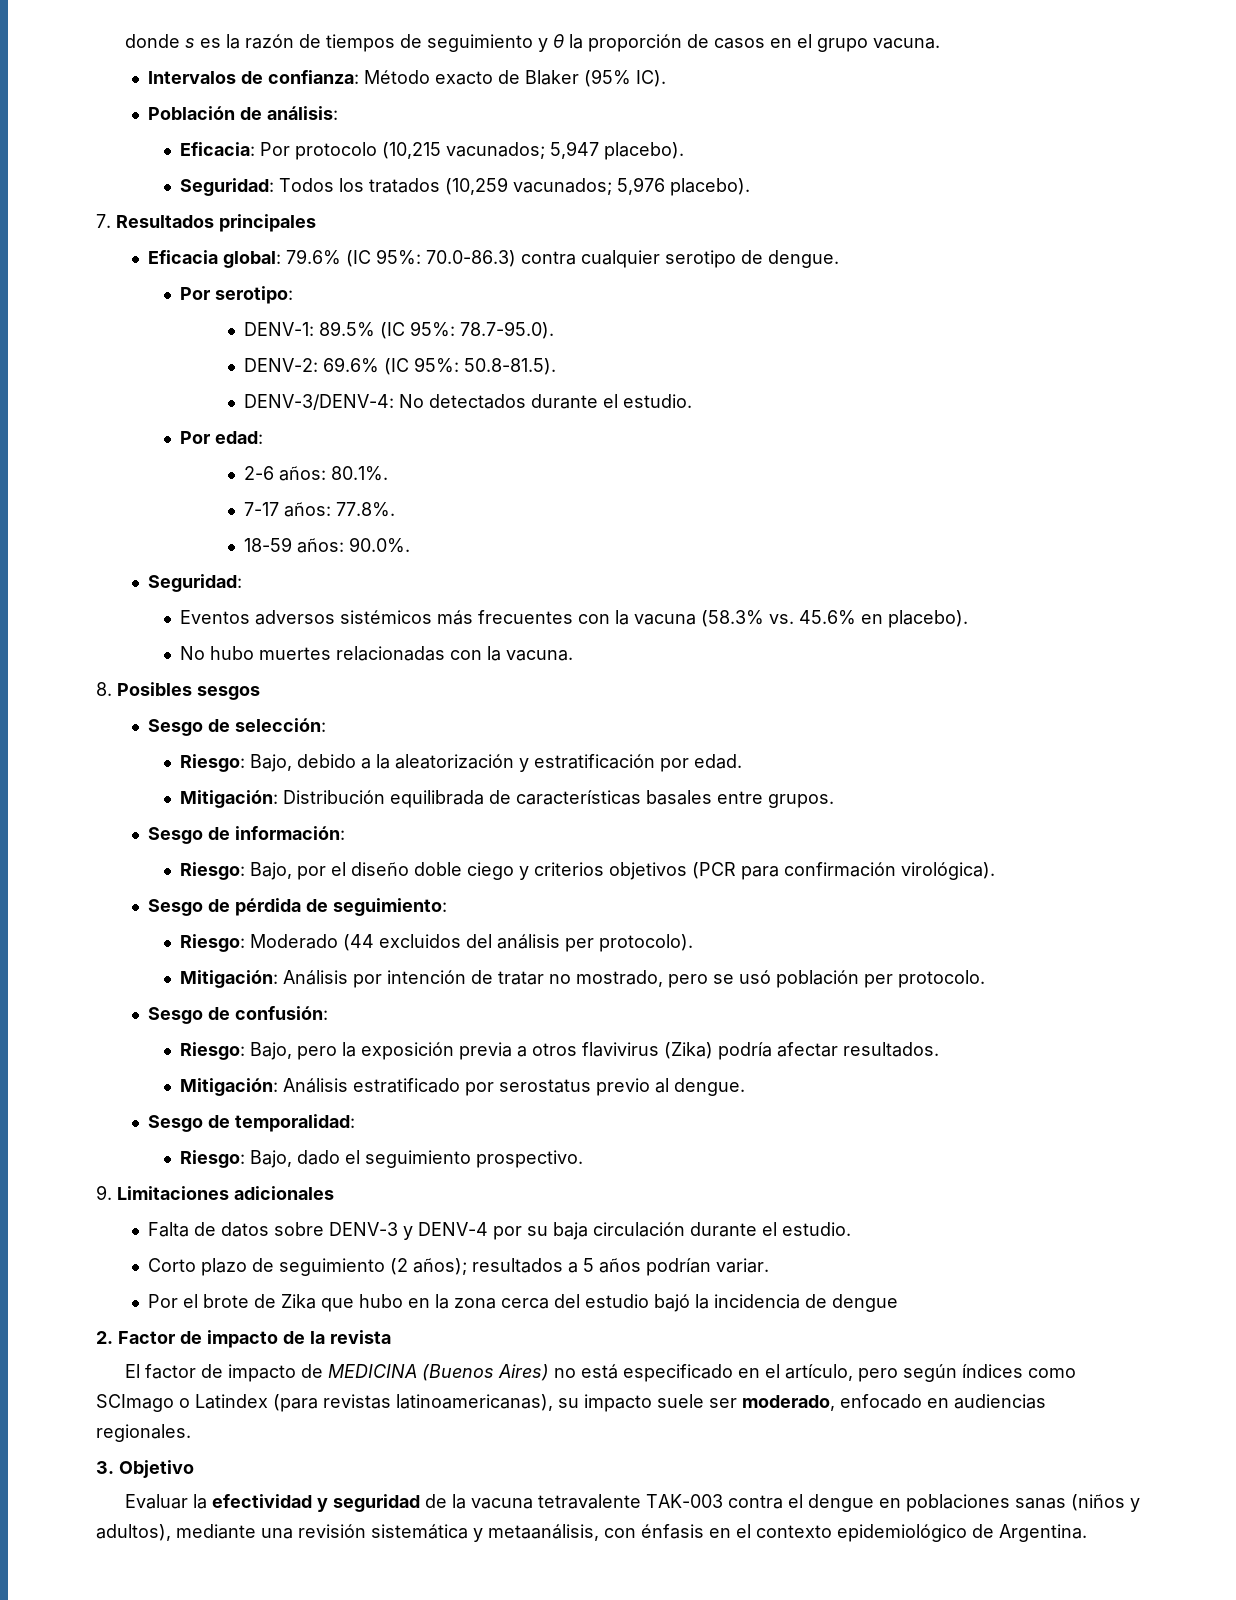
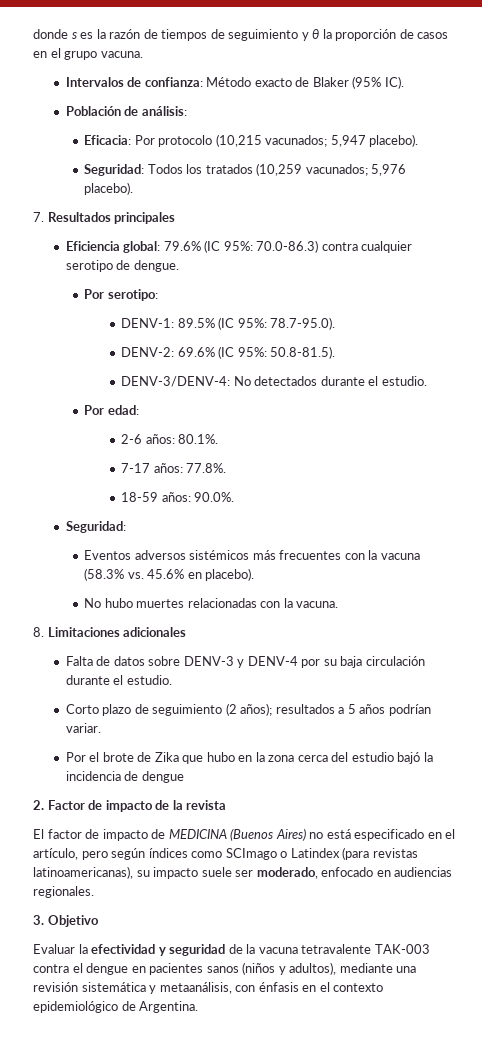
- Eficacia global: 79.6% (IC 95%: 70.0-86.3) contra cualquier serotipo de dengue.
+ Eficiencia global: 79.6% (IC 95%: 70.0-86.3) contra cualquier serotipo de dengue.
- 8. Posibles sesgos
- Sesgo de selección:
- Riesgo: Bajo, debido a la aleatorización y estratificación por edad.
- Mitigación: Distribución equilibrada de características basales entre grupos.
- Sesgo de información:
- Riesgo: Bajo, por el diseño doble ciego y criterios objetivos (PCR para confirmación virológica).
- Sesgo de pérdida de seguimiento:
- Riesgo: Moderado (44 excluidos del análisis per protocolo).
- Mitigación: Análisis por intención de tratar no mostrado, pero se usó población per protocolo.
- Sesgo de confusión:
- Riesgo: Bajo, pero la exposición previa a otros flavivirus (Zika) podría afectar resultados.
- Mitigación: Análisis estratificado por serostatus previo al dengue.
- Sesgo de temporalidad:
- Riesgo: Bajo, dado el seguimiento prospectivo.
- 9. Limitaciones adicionales
+ 8. Limitaciones adicionales
- Evaluar la efectividad y seguridad de la vacuna tetravalente TAK-003 contra el dengue en poblaciones sanas (niños y adultos), mediante una revisión sistemática y metaanálisis, con énfasis en el contexto epidemiológico de Argentina.
+ Evaluar la efectividad y seguridad de la vacuna tetravalente TAK-003 contra el dengue en pacientes sanos (niños y adultos), mediante una revisión sistemática y metaanálisis, con énfasis en el contexto epidemiológico de Argentina.

